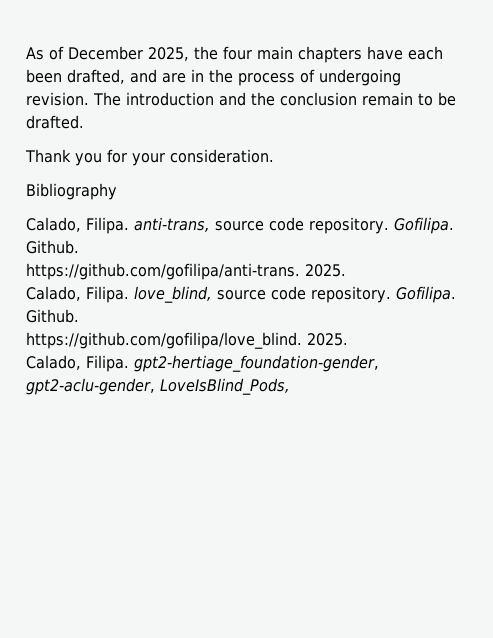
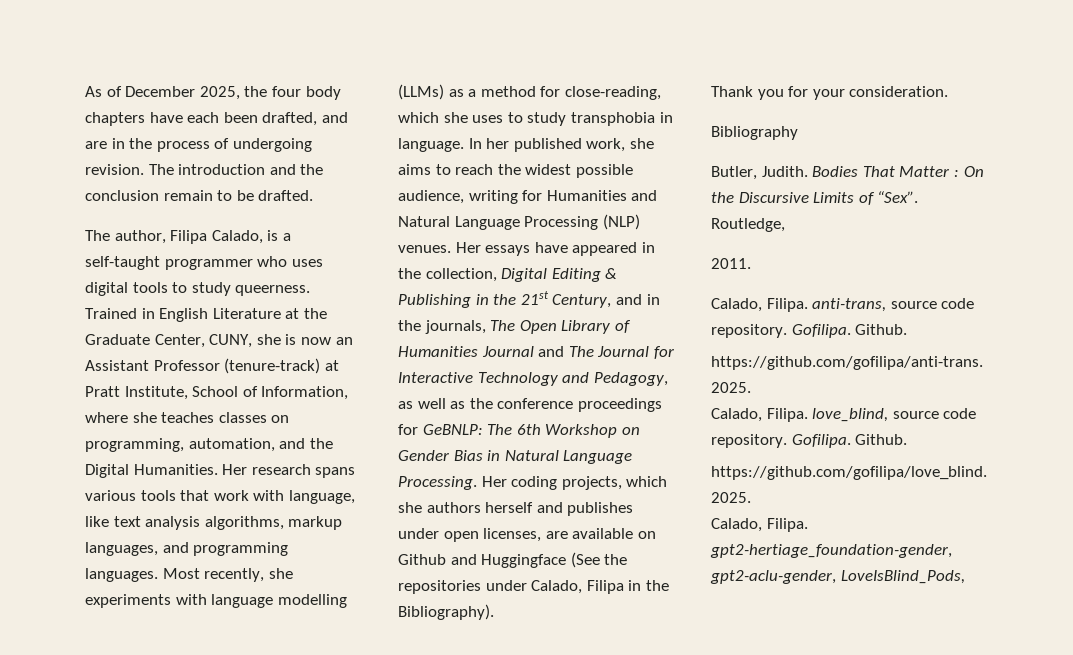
- As of December 2025, the four main chapters have each been drafted, and are in the process of undergoing revision.
+ As of December 2025, the four body chapters have each been drafted, and are in the process of undergoing revision.
+ The author, Filipa Calado, is a self-taught programmer who uses digital tools to study queerness. Trained in English Literature at the Graduate Center, CUNY, she is now an Assistant Professor (tenure-track) at Pratt Institute, School of Information, where she teaches classes on programming, automation, and the Digital Humanities. Her research spans various tools that work with language, like text analysis algorithms, markup languages, and programming languages. Most recently, she experiments with language modelling (LLMs) as a method for close-reading, which she uses to study transphobia in language. In her published work, she aims to reach the widest possible audience, writing for Humanities and Natural Language Processing (NLP) venues. Her essays have appeared in the collection, Digital Editing & Publishing in the 21st Century, and in the journals, The Open Library of Humanities Journal and The Journal for Interactive Technology and Pedagogy, as well as the conference proceedings for GeBNLP: The 6th Workshop on Gender Bias in Natural Language Processing. Her coding projects, which she authors herself and publishes under open licenses, are available on Github and Huggingface (See the repositories under Calado, Filipa in the Bibliography).
+ Butler, Judith. Bodies That Matter : On the Discursive Limits of “Sex”. Routledge,
+ 2011.

